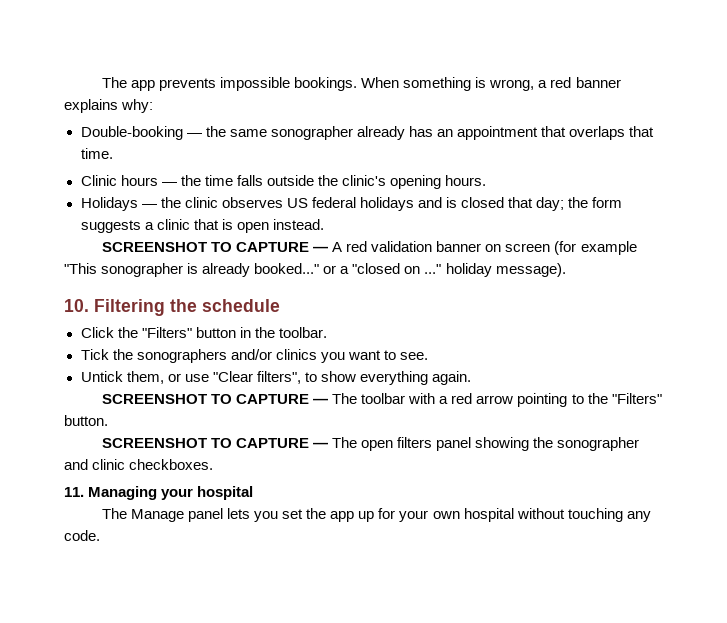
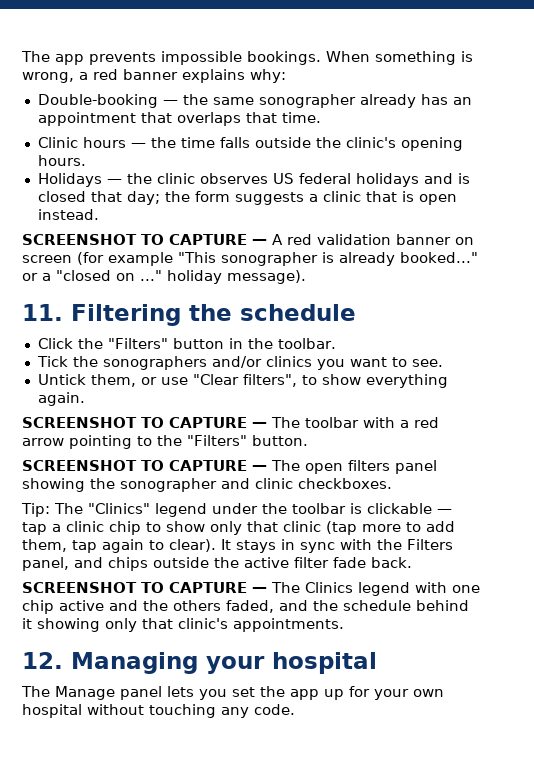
- 10. Filtering the schedule
+ 11. Filtering the schedule
- 11. Managing your hospital
+ Tip: The "Clinics" legend under the toolbar is clickable — tap a clinic chip to show only that clinic (tap more to add them, tap again to clear). It stays in sync with the Filters panel, and chips outside the active filter fade back.
+ SCREENSHOT TO CAPTURE — The Clinics legend with one chip active and the others faded, and the schedule behind it showing only that clinic's appointments.
+ 12. Managing your hospital

